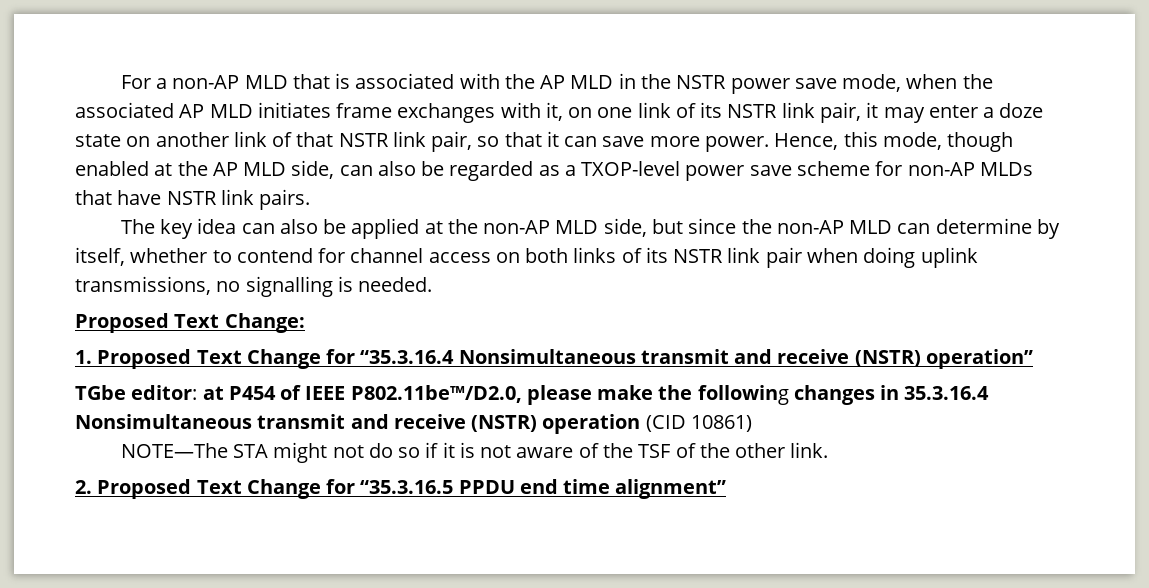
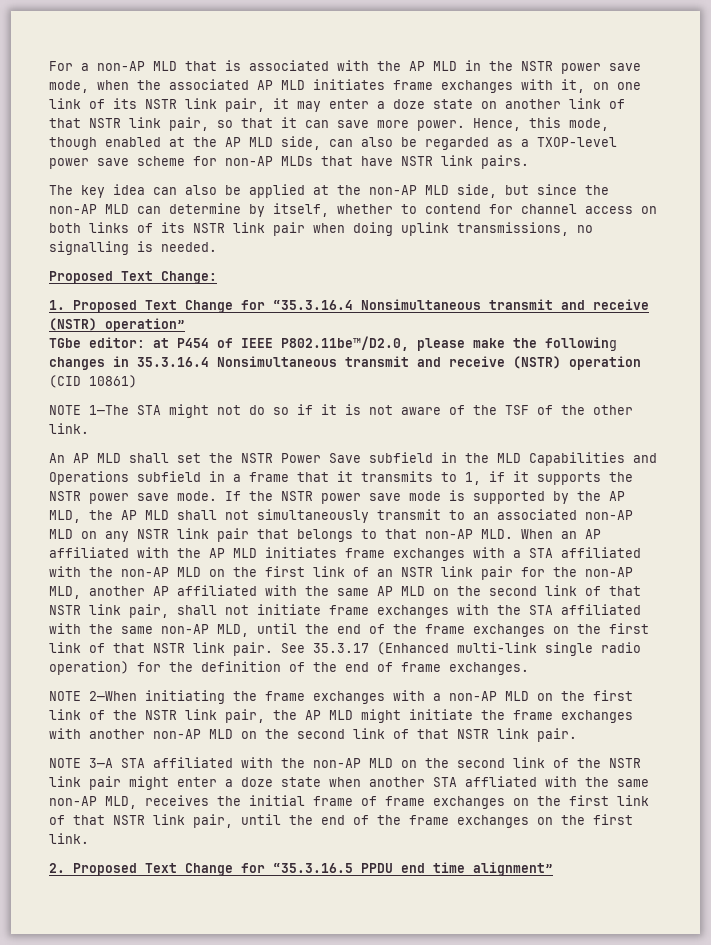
- NOTE—The STA might not do so if it is not aware of the TSF of the other link.
+ NOTE 1—The STA might not do so if it is not aware of the TSF of the other link.
+ An AP MLD shall set the NSTR Power Save subfield in the MLD Capabilities and Operations subfield in a frame that it transmits to 1, if it supports the NSTR power save mode. If the NSTR power save mode is supported by the AP MLD, the AP MLD shall not simultaneously transmit to an associated non-AP MLD on any NSTR link pair that belongs to that non-AP MLD. When an AP affiliated with the AP MLD initiates frame exchanges with a STA affiliated with the non-AP MLD on the first link of an NSTR link pair for the non-AP MLD, another AP affiliated with the same AP MLD on the second link of that NSTR link pair, shall not initiate frame exchanges with the STA affiliated with the same non-AP MLD, until the end of the frame exchanges on the first link of that NSTR link pair. See 35.3.17 (Enhanced multi-link single radio operation) for the definition of the end of frame exchanges.
+ NOTE 2—When initiating the frame exchanges with a non-AP MLD on the first link of the NSTR link pair, the AP MLD might initiate the frame exchanges with another non-AP MLD on the second link of that NSTR link pair.
+ NOTE 3—A STA affiliated with the non-AP MLD on the second link of the NSTR link pair might enter a doze state when another STA affliated with the same non-AP MLD, receives the initial frame of frame exchanges on the first link of that NSTR link pair, until the end of the frame exchanges on the first link.

